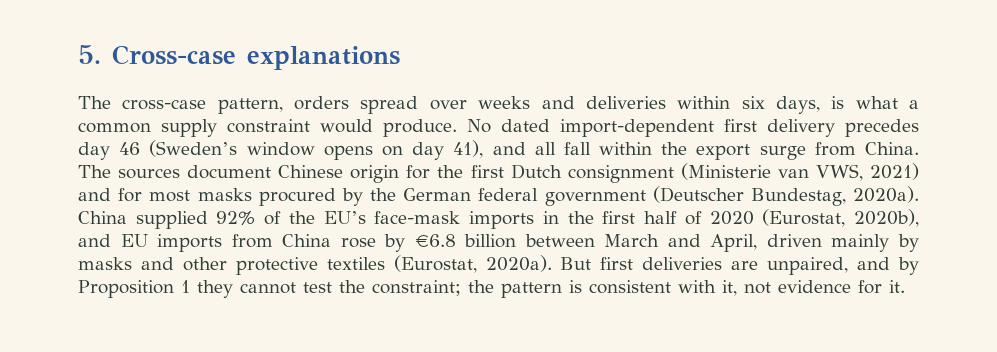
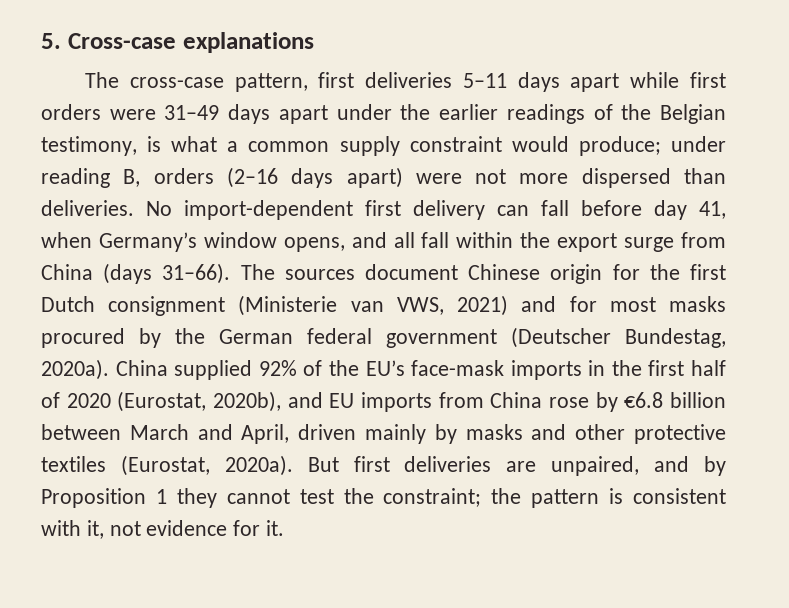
- The cross-case pattern, orders spread over weeks and deliveries within six days, is what a common supply constraint would produce. No dated import-dependent first delivery precedes day 46 (Sweden’s window opens on day 41), and all fall within the export surge from China.
+ The cross-case pattern, first deliveries 5–11 days apart while first orders were 31–49 days apart under the earlier readings of the Belgian testimony, is what a common supply constraint would produce; under reading B, orders (2–16 days apart) were not more dispersed than deliveries. No import-dependent first delivery can fall before day 41, when Germany’s window opens, and all fall within the export surge from China (days 31–66).

